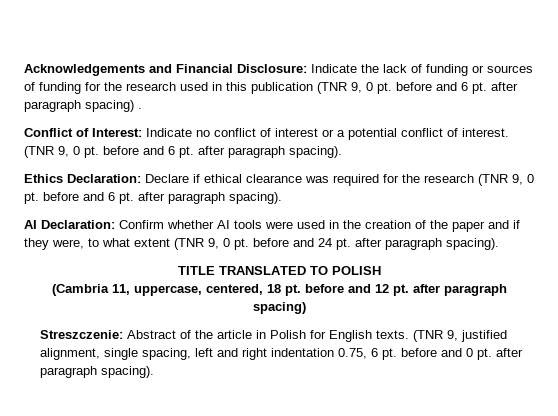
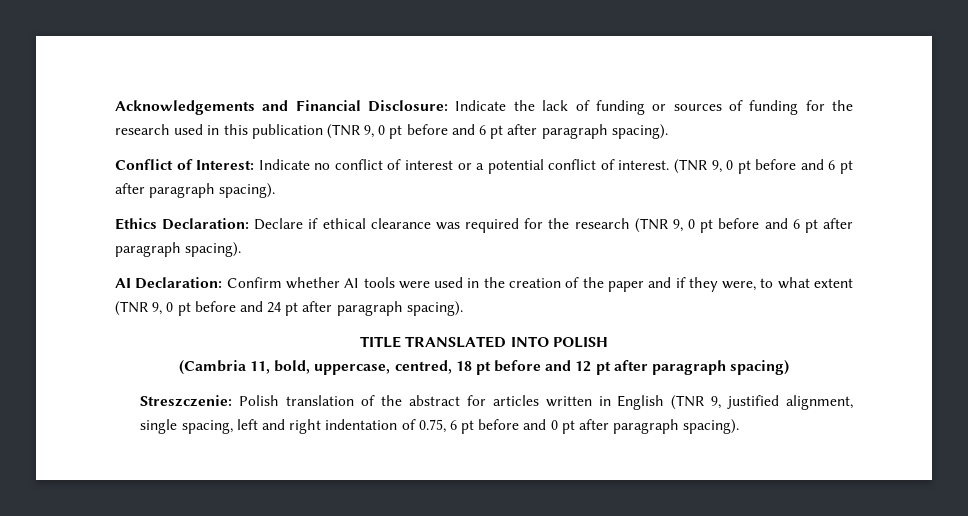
- Acknowledgements and Financial Disclosure: Indicate the lack of funding or sources of funding for the research used in this publication (TNR 9, 0 pt. before and 6 pt. after paragraph spacing) .
+ Acknowledgements and Financial Disclosure: Indicate the lack of funding or sources of funding for the research used in this publication (TNR 9, 0 pt before and 6 pt after paragraph spacing).
- Conflict of Interest: Indicate no conflict of interest or a potential conflict of interest. (TNR 9, 0 pt. before and 6 pt. after paragraph spacing).
+ Conflict of Interest: Indicate no conflict of interest or a potential conflict of interest. (TNR 9, 0 pt before and 6 pt after paragraph spacing).
- Ethics Declaration: Declare if ethical clearance was required for the research (TNR 9, 0 pt. before and 6 pt. after paragraph spacing).
+ Ethics Declaration: Declare if ethical clearance was required for the research (TNR 9, 0 pt before and 6 pt after paragraph spacing).
- AI Declaration: Confirm whether AI tools were used in the creation of the paper and if they were, to what extent (TNR 9, 0 pt. before and 24 pt. after paragraph spacing).
+ AI Declaration: Confirm whether AI tools were used in the creation of the paper and if they were, to what extent (TNR 9, 0 pt before and 24 pt after paragraph spacing).
- TITLE TRANSLATED TO POLISH
+ TITLE TRANSLATED INTO POLISH
- (Cambria 11, uppercase, centered, 18 pt. before and 12 pt. after paragraph spacing)
+ (Cambria 11, bold, uppercase, centred, 18 pt before and 12 pt after paragraph spacing)
- Streszczenie: Abstract of the article in Polish for English texts. (TNR 9, justified alignment, single spacing, left and right indentation 0.75, 6 pt. before and 0 pt. after paragraph spacing).
+ Streszczenie: Polish translation of the abstract for articles written in English (TNR 9, justified alignment, single spacing, left and right indentation of 0.75, 6 pt before and 0 pt after paragraph spacing).

